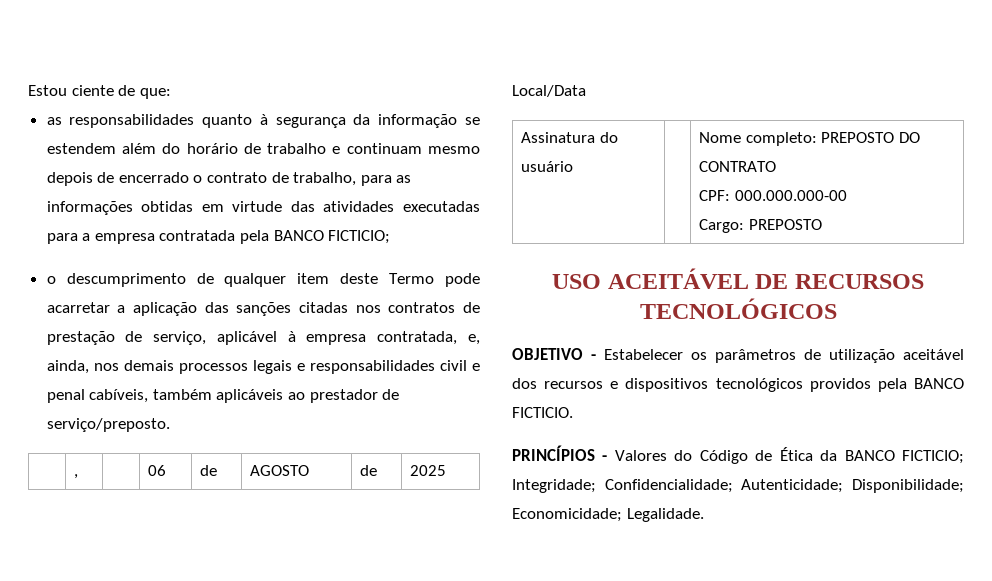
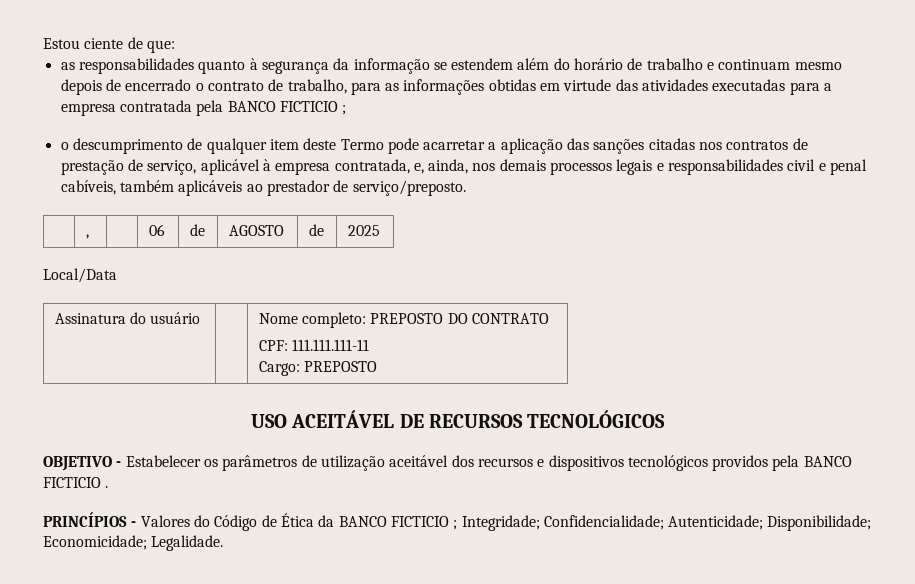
- as responsabilidades quanto à segurança da informação se estendem além do horário de trabalho e continuam mesmo depois de encerrado o contrato de trabalho, para as informações obtidas em virtude das atividades executadas para a empresa contratada pela BANCO FICTICIO;
+ as responsabilidades quanto à segurança da informação se estendem além do horário de trabalho e continuam mesmo depois de encerrado o contrato de trabalho, para as informações obtidas em virtude das atividades executadas para a empresa contratada pela BANCO FICTICIO ;
  Assinatura do usuário | | Nome completo: PREPOSTO DO CONTRATO
- CPF: 000.000.000-00
+ CPF: 111.111.111-11
- OBJETIVO - Estabelecer os parâmetros de utilização aceitável dos recursos e dispositivos tecnológicos providos pela BANCO FICTICIO.
+ OBJETIVO - Estabelecer os parâmetros de utilização aceitável dos recursos e dispositivos tecnológicos providos pela BANCO FICTICIO .
- PRINCÍPIOS - Valores do Código de Ética da BANCO FICTICIO; Integridade; Confidencialidade; Autenticidade; Disponibilidade; Economicidade; Legalidade.
+ PRINCÍPIOS - Valores do Código de Ética da BANCO FICTICIO ; Integridade; Confidencialidade; Autenticidade; Disponibilidade; Economicidade; Legalidade.

